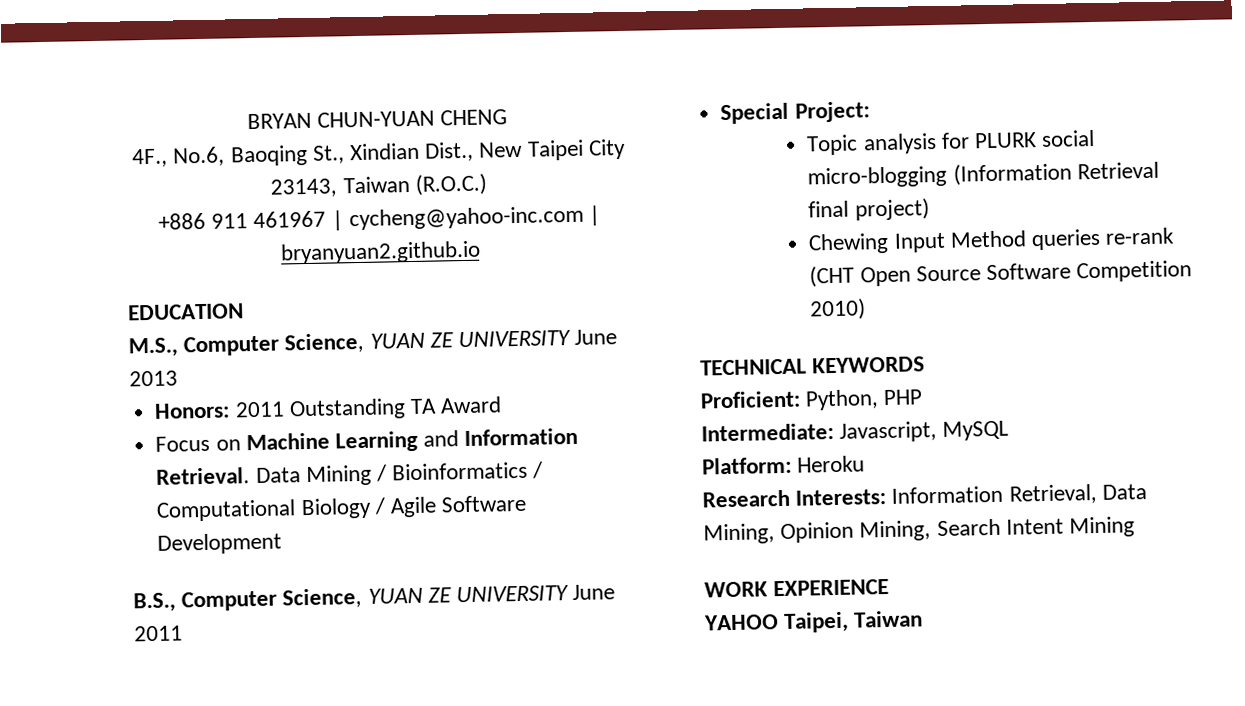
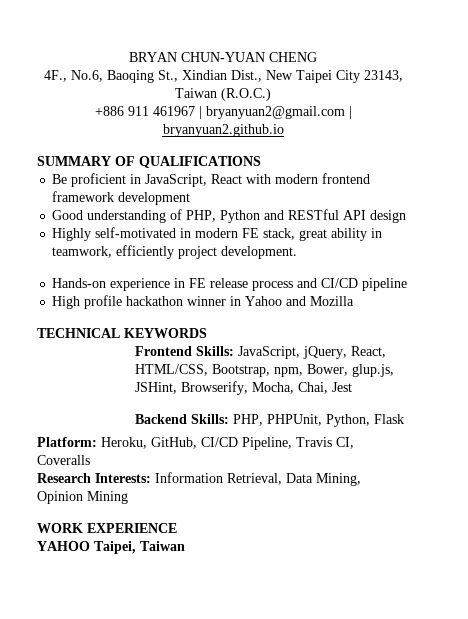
- +886 911 461967 | cycheng@yahoo-inc.com | bryanyuan2.github.io
+ +886 911 461967 | bryanyuan2@gmail.com | bryanyuan2.github.io
- EDUCATION
- M.S., Computer Science, YUAN ZE UNIVERSITY June 2013
- Honors: 2011 Outstanding TA Award
- Focus on Machine Learning and Information Retrieval. Data Mining / Bioinformatics / Computational Biology / Agile Software Development
- B.S., Computer Science, YUAN ZE UNIVERSITY June 2011
- Special Project:
- Topic analysis for PLURK social micro-blogging (Information Retrieval final project)
- Chewing Input Method queries re-rank (CHT Open Source Software Competition 2010)
+ SUMMARY OF QUALIFICATIONS
+ Be proficient in JavaScript, React with modern frontend framework development
+ Good understanding of PHP, Python and RESTful API design
+ Highly self-motivated in modern FE stack, great ability in teamwork, efficiently project development.
+ Hands-on experience in FE release process and CI/CD pipeline
+ High profile hackathon winner in Yahoo and Mozilla
  TECHNICAL KEYWORDS
- Proficient: Python, PHP
- Intermediate: Javascript, MySQL
- Platform: Heroku
+ Frontend Skills: JavaScript, jQuery, React, HTML/CSS, Bootstrap, npm, Bower, glup.js, JSHint, Browserify, Mocha, Chai, Jest
+ Backend Skills: PHP, PHPUnit, Python, Flask
+ Platform: Heroku, GitHub, CI/CD Pipeline, Travis CI, Coveralls
- Research Interests: Information Retrieval, Data Mining, Opinion Mining, Search Intent Mining
+ Research Interests: Information Retrieval, Data Mining, Opinion Mining

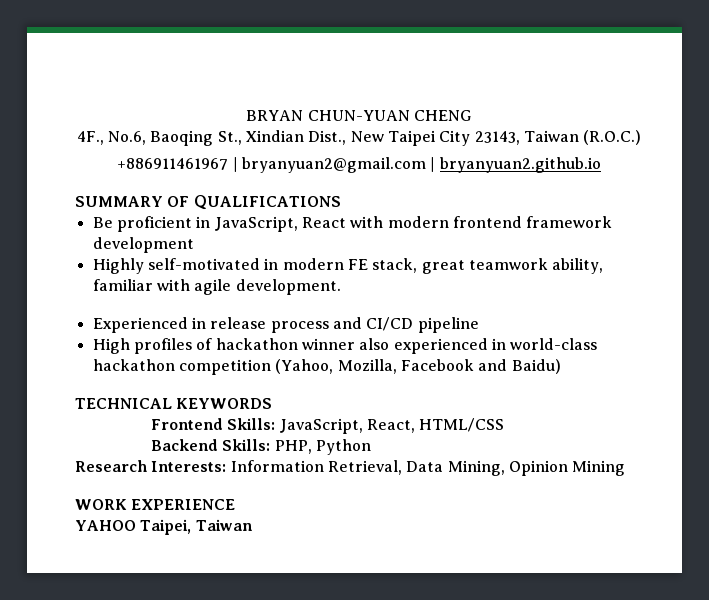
- +886 911 461967 | bryanyuan2@gmail.com | bryanyuan2.github.io
+ +886911461967 | bryanyuan2@gmail.com | bryanyuan2.github.io
- Good understanding of PHP, Python and RESTful API design
- Highly self-motivated in modern FE stack, great ability in teamwork, efficiently project development.
- Hands-on experience in FE release process and CI/CD pipeline
+ Highly self-motivated in modern FE stack, great teamwork ability, familiar with agile development.
+ Experienced in release process and CI/CD pipeline
- High profile hackathon winner in Yahoo and Mozilla
+ High profiles of hackathon winner also experienced in world-class hackathon competition (Yahoo, Mozilla, Facebook and Baidu)
- Frontend Skills: JavaScript, jQuery, React, HTML/CSS, Bootstrap, npm, Bower, glup.js, JSHint, Browserify, Mocha, Chai, Jest
- Backend Skills: PHP, PHPUnit, Python, Flask
- Platform: Heroku, GitHub, CI/CD Pipeline, Travis CI, Coveralls
+ Frontend Skills: JavaScript, React, HTML/CSS
+ Backend Skills: PHP, Python

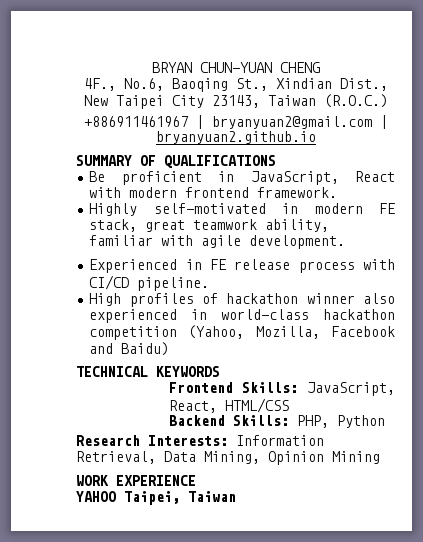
- Be proficient in JavaScript, React with modern frontend framework development
+ Be proficient in JavaScript, React with modern frontend framework.
- Experienced in release process and CI/CD pipeline
+ Experienced in FE release process with CI/CD pipeline.

